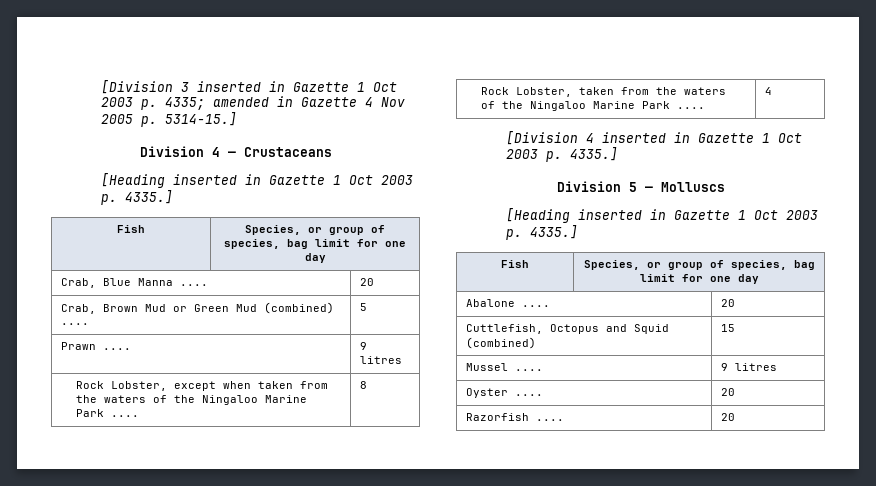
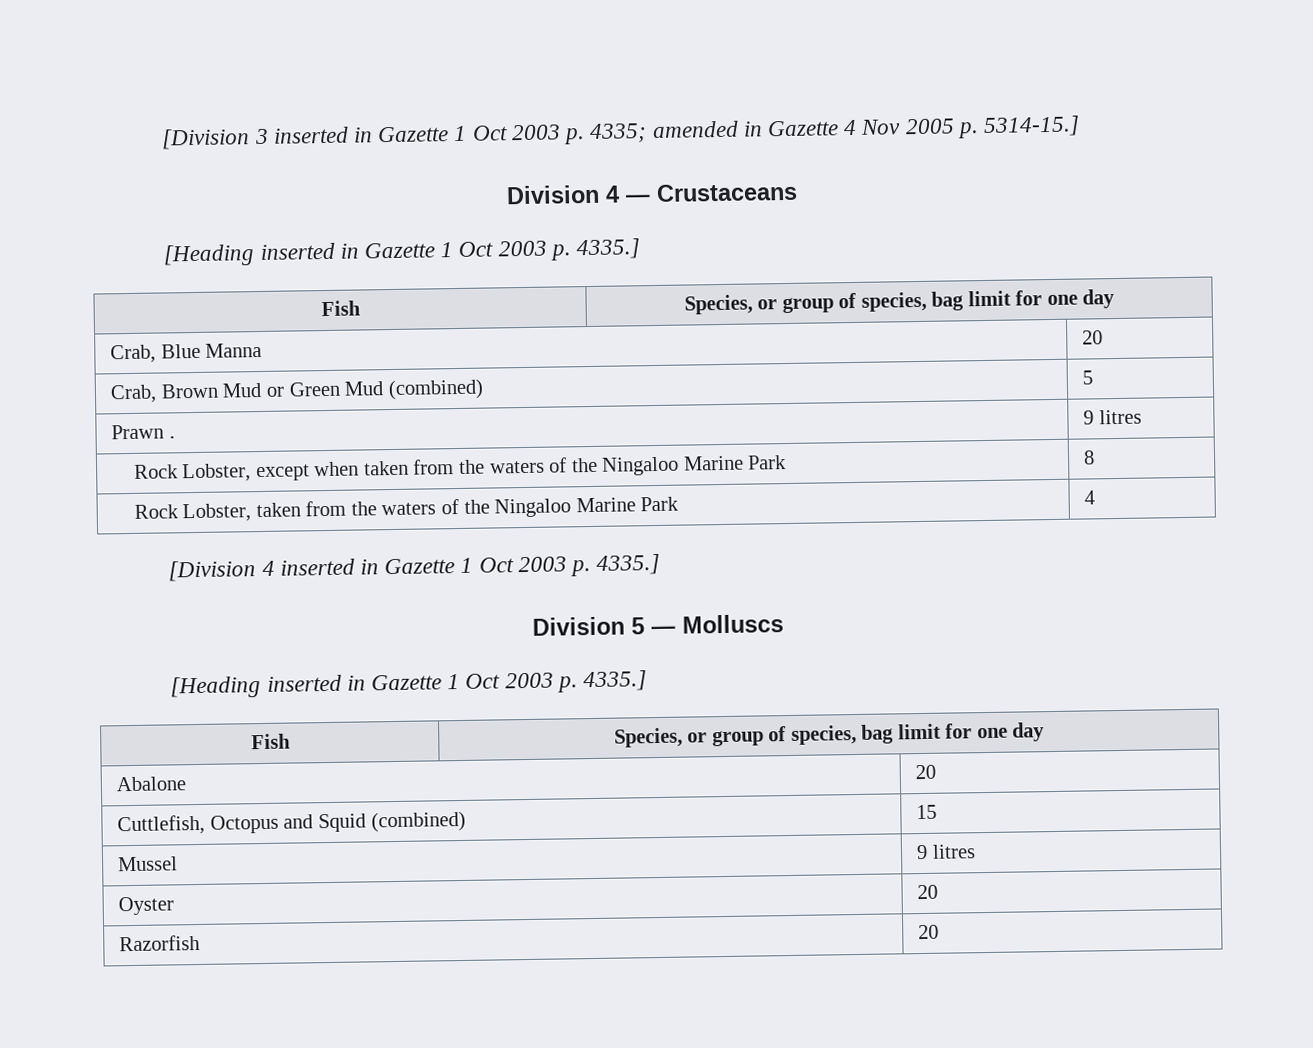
- Crab, Blue Manna .... | 20
+ Crab, Blue Manna | 20
- Crab, Brown Mud or Green Mud (combined) .... | 5
+ Crab, Brown Mud or Green Mud (combined) | 5
- Prawn .... | 9 litres
+ Prawn . | 9 litres
- Rock Lobster, except when taken from the waters of the Ningaloo Marine Park .... | 8
+ Rock Lobster, except when taken from the waters of the Ningaloo Marine Park | 8
- Rock Lobster, taken from the waters of the Ningaloo Marine Park .... | 4
+ Rock Lobster, taken from the waters of the Ningaloo Marine Park | 4
- Abalone .... | 20
+ Abalone | 20
- Mussel .... | 9 litres
+ Mussel | 9 litres
- Oyster .... | 20
+ Oyster | 20
- Razorfish .... | 20
+ Razorfish | 20

